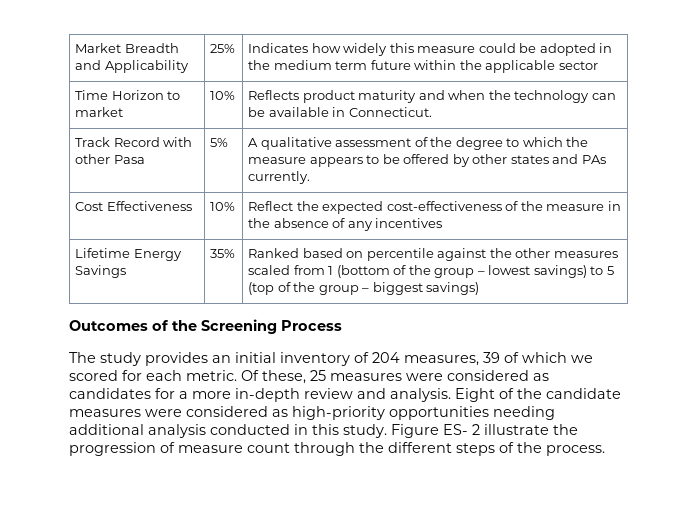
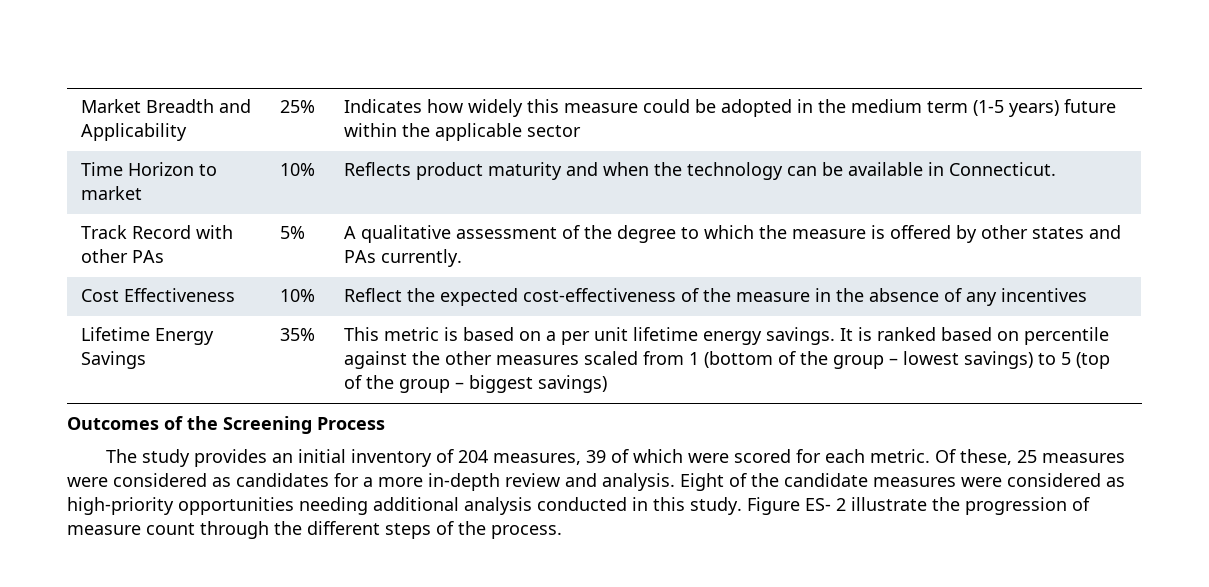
- Market Breadth and Applicability | 25% | Indicates how widely this measure could be adopted in the medium term future within the applicable sector
+ Market Breadth and Applicability | 25% | Indicates how widely this measure could be adopted in the medium term (1-5 years) future within the applicable sector
- Track Record with other Pasa | 5% | A qualitative assessment of the degree to which the measure appears to be offered by other states and PAs currently.
+ Track Record with other PAs | 5% | A qualitative assessment of the degree to which the measure is offered by other states and PAs currently.
- Ranked based on percentile against the other measures scaled from 1 (bottom of the group – lowest savings) to 5 (top of the group – biggest savings)
+ This metric is based on a per unit lifetime energy savings. It is ranked based on percentile against the other measures scaled from 1 (bottom of the group – lowest savings) to 5 (top of the group – biggest savings)
- The study provides an initial inventory of 204 measures, 39 of which we scored for each metric.
+ The study provides an initial inventory of 204 measures, 39 of which were scored for each metric.

